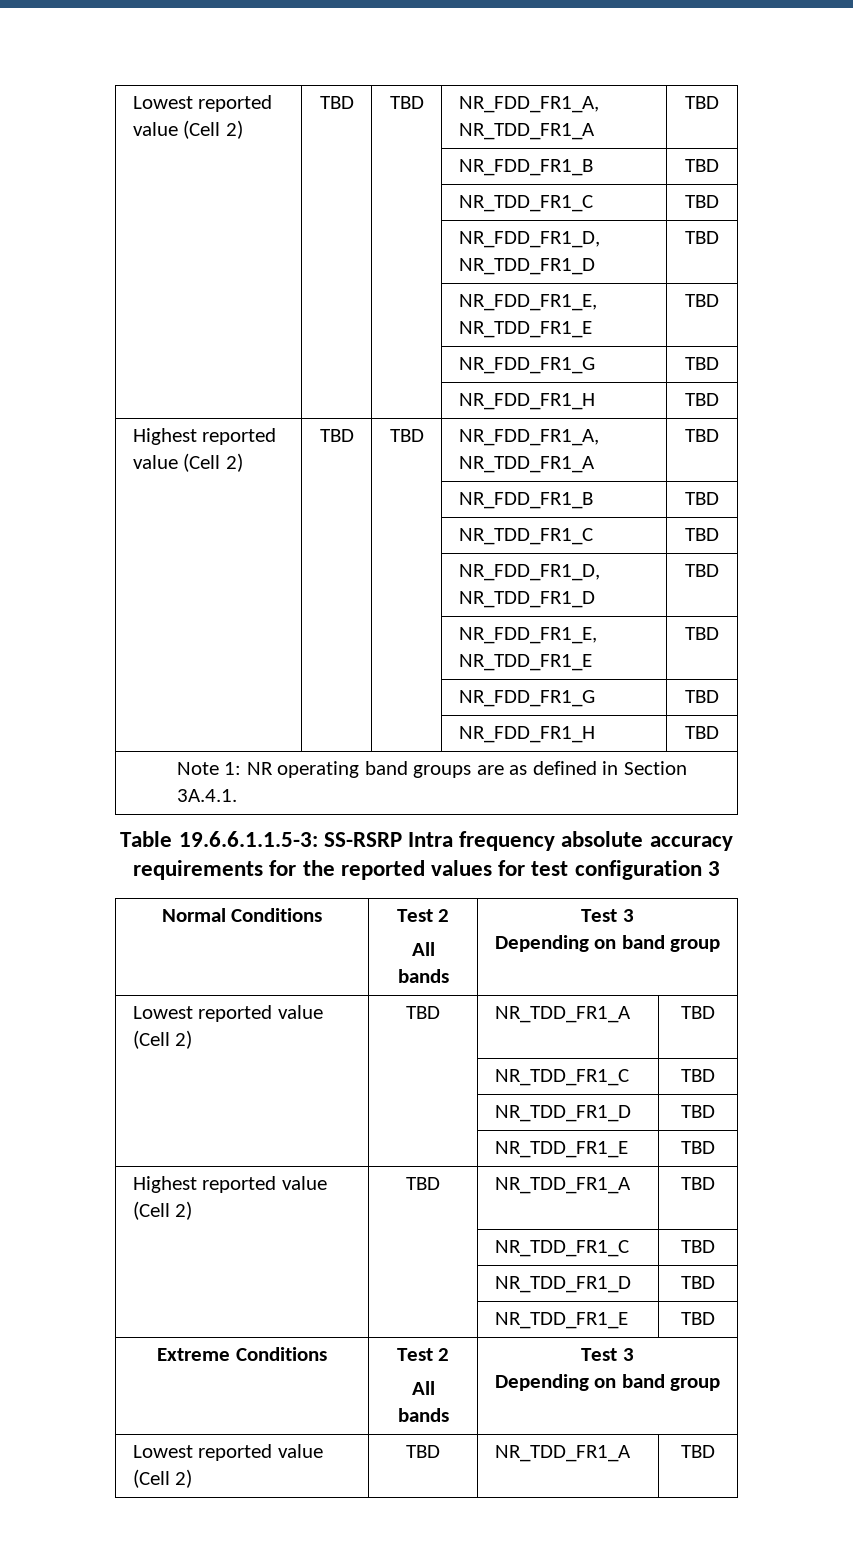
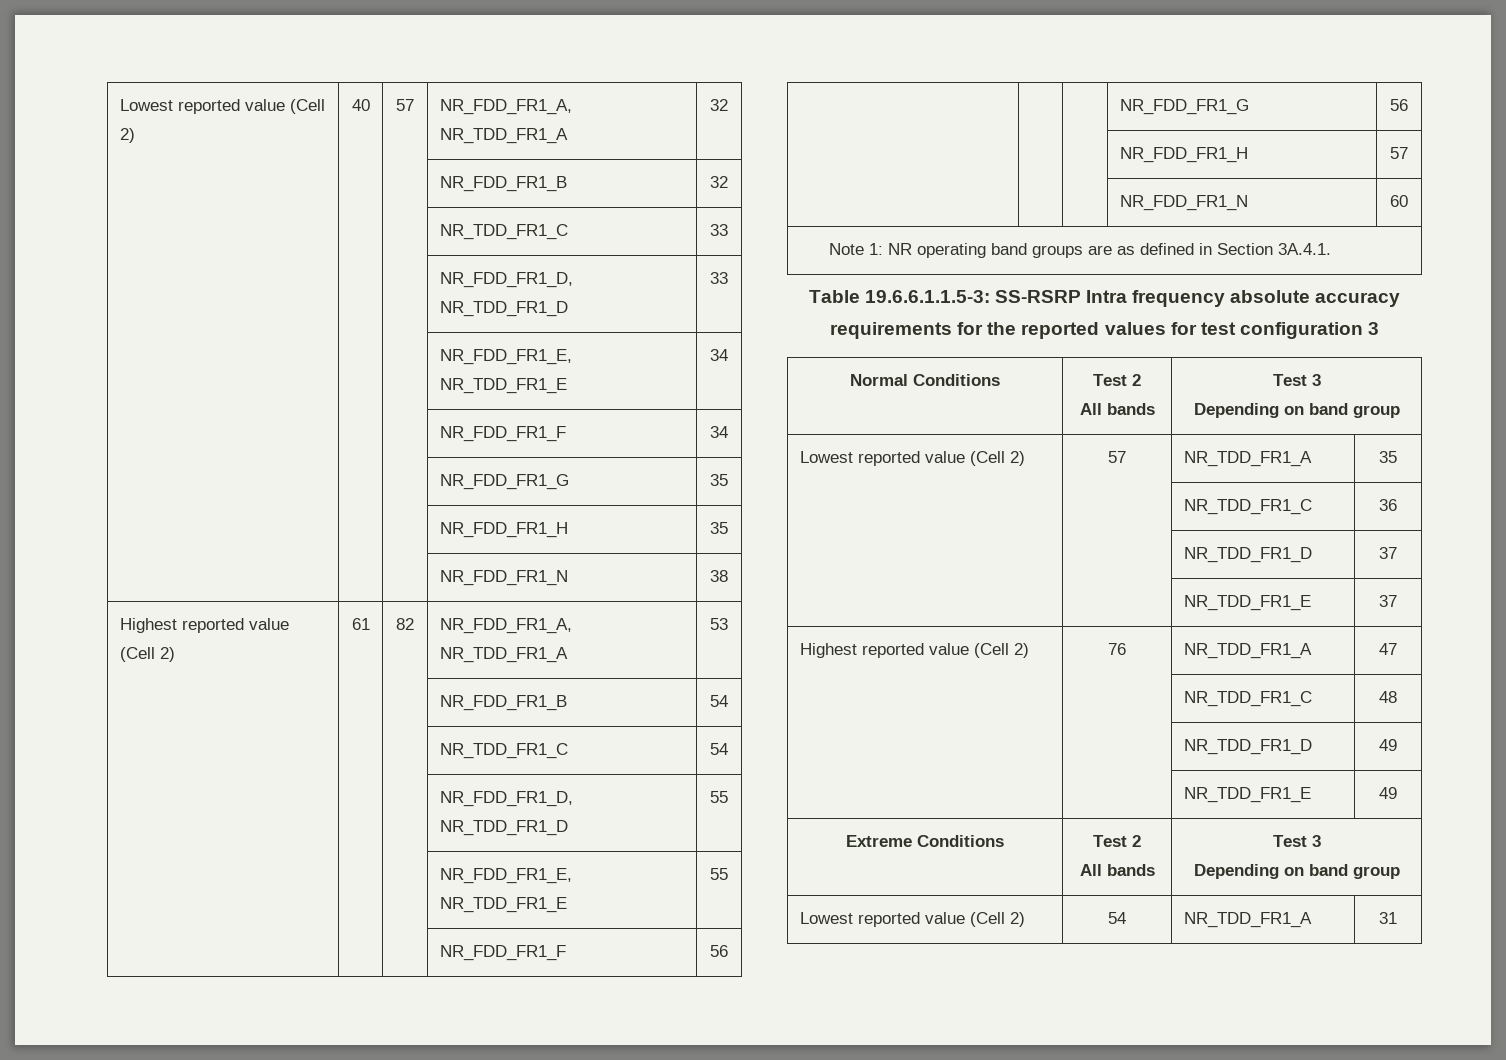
- Lowest reported value (Cell 2) | TBD | TBD | NR_FDD_FR1_A, NR_TDD_FR1_A | TBD
- | | | NR_FDD_FR1_B | TBD
- | | | NR_TDD_FR1_C | TBD
- | | | NR_FDD_FR1_D, NR_TDD_FR1_D | TBD
- | | | NR_FDD_FR1_E, NR_TDD_FR1_E | TBD
- | | | NR_FDD_FR1_G | TBD
- | | | NR_FDD_FR1_H | TBD
- Highest reported value (Cell 2) | TBD | TBD | NR_FDD_FR1_A, NR_TDD_FR1_A | TBD
- | | | NR_FDD_FR1_B | TBD
- | | | NR_TDD_FR1_C | TBD
- | | | NR_FDD_FR1_D, NR_TDD_FR1_D | TBD
- | | | NR_FDD_FR1_E, NR_TDD_FR1_E | TBD
- | | | NR_FDD_FR1_G | TBD
- | | | NR_FDD_FR1_H | TBD
+ Lowest reported value (Cell 2) | 40 | 57 | NR_FDD_FR1_A, NR_TDD_FR1_A | 32
+ | | | NR_FDD_FR1_B | 32
+ | | | NR_TDD_FR1_C | 33
+ | | | NR_FDD_FR1_D, NR_TDD_FR1_D | 33
+ | | | NR_FDD_FR1_E, NR_TDD_FR1_E | 34
+ | | | NR_FDD_FR1_F | 34
+ | | | NR_FDD_FR1_G | 35
+ | | | NR_FDD_FR1_H | 35
+ | | | NR_FDD_FR1_N | 38
+ Highest reported value (Cell 2) | 61 | 82 | NR_FDD_FR1_A, NR_TDD_FR1_A | 53
+ | | | NR_FDD_FR1_B | 54
+ | | | NR_TDD_FR1_C | 54
+ | | | NR_FDD_FR1_D, NR_TDD_FR1_D | 55
+ | | | NR_FDD_FR1_E, NR_TDD_FR1_E | 55
+ | | | NR_FDD_FR1_F | 56
+ | | | NR_FDD_FR1_G | 56
+ | | | NR_FDD_FR1_H | 57
+ | | | NR_FDD_FR1_N | 60
  Normal Conditions | Test 2
  All bands | Test 3
  Depending on band group
- Lowest reported value (Cell 2) | TBD | NR_TDD_FR1_A | TBD
- | | NR_TDD_FR1_C | TBD
- | | NR_TDD_FR1_D | TBD
- | | NR_TDD_FR1_E | TBD
- Highest reported value (Cell 2) | TBD | NR_TDD_FR1_A | TBD
- | | NR_TDD_FR1_C | TBD
- | | NR_TDD_FR1_D | TBD
- | | NR_TDD_FR1_E | TBD
+ Lowest reported value (Cell 2) | 57 | NR_TDD_FR1_A | 35
+ | | NR_TDD_FR1_C | 36
+ | | NR_TDD_FR1_D | 37
+ | | NR_TDD_FR1_E | 37
+ Highest reported value (Cell 2) | 76 | NR_TDD_FR1_A | 47
+ | | NR_TDD_FR1_C | 48
+ | | NR_TDD_FR1_D | 49
+ | | NR_TDD_FR1_E | 49
  Extreme Conditions | Test 2
  All bands | Test 3
  Depending on band group
- Lowest reported value (Cell 2) | TBD | NR_TDD_FR1_A | TBD
+ Lowest reported value (Cell 2) | 54 | NR_TDD_FR1_A | 31

